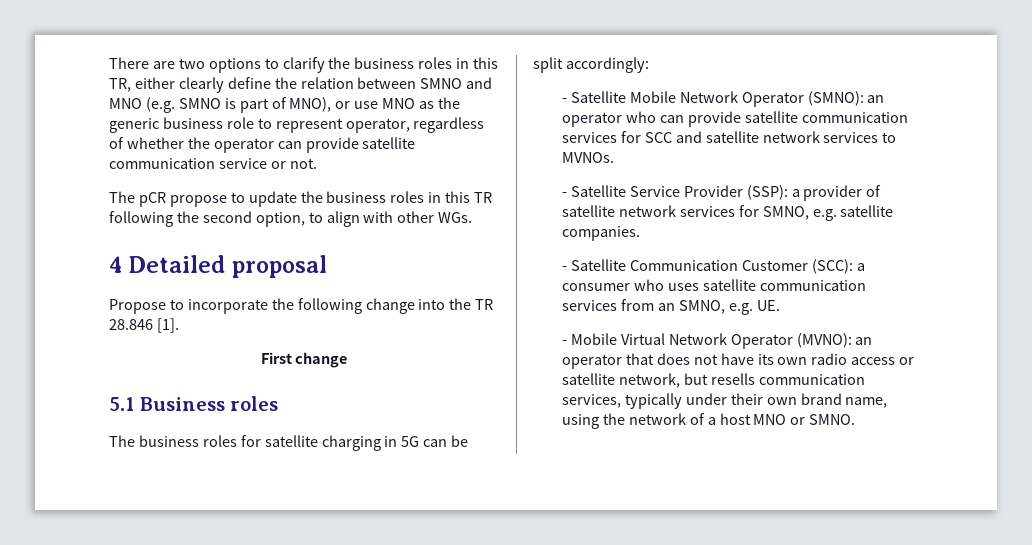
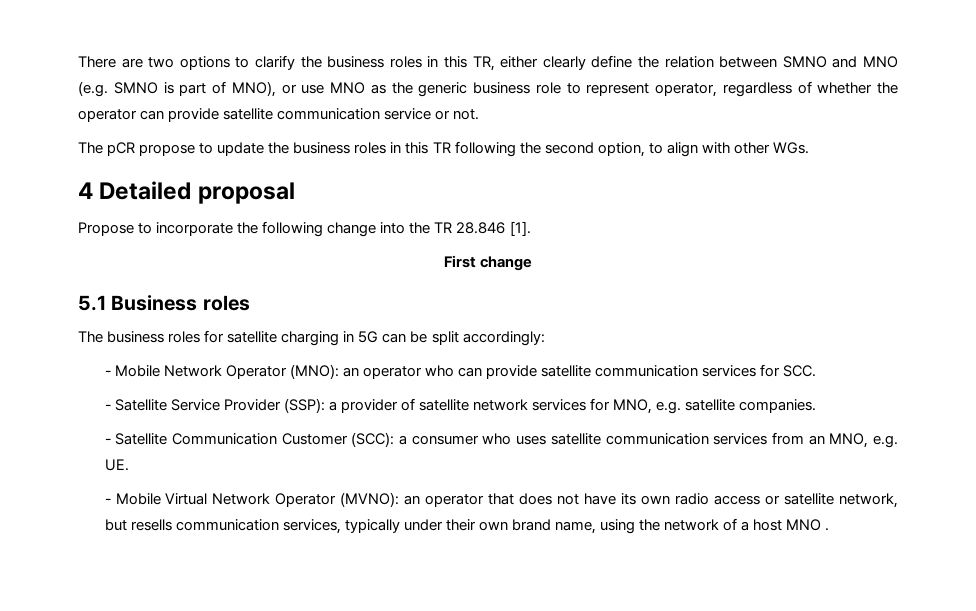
- - Satellite Mobile Network Operator (SMNO): an operator who can provide satellite communication services for SCC and satellite network services to MVNOs.
+ - Mobile Network Operator (MNO): an operator who can provide satellite communication services for SCC.
- - Satellite Service Provider (SSP): a provider of satellite network services for SMNO, e.g. satellite companies.
+ - Satellite Service Provider (SSP): a provider of satellite network services for MNO, e.g. satellite companies.
- - Satellite Communication Customer (SCC): a consumer who uses satellite communication services from an SMNO, e.g. UE.
+ - Satellite Communication Customer (SCC): a consumer who uses satellite communication services from an MNO, e.g. UE.
- - Mobile Virtual Network Operator (MVNO): an operator that does not have its own radio access or satellite network, but resells communication services, typically under their own brand name, using the network of a host MNO or SMNO.
+ - Mobile Virtual Network Operator (MVNO): an operator that does not have its own radio access or satellite network, but resells communication services, typically under their own brand name, using the network of a host MNO .

